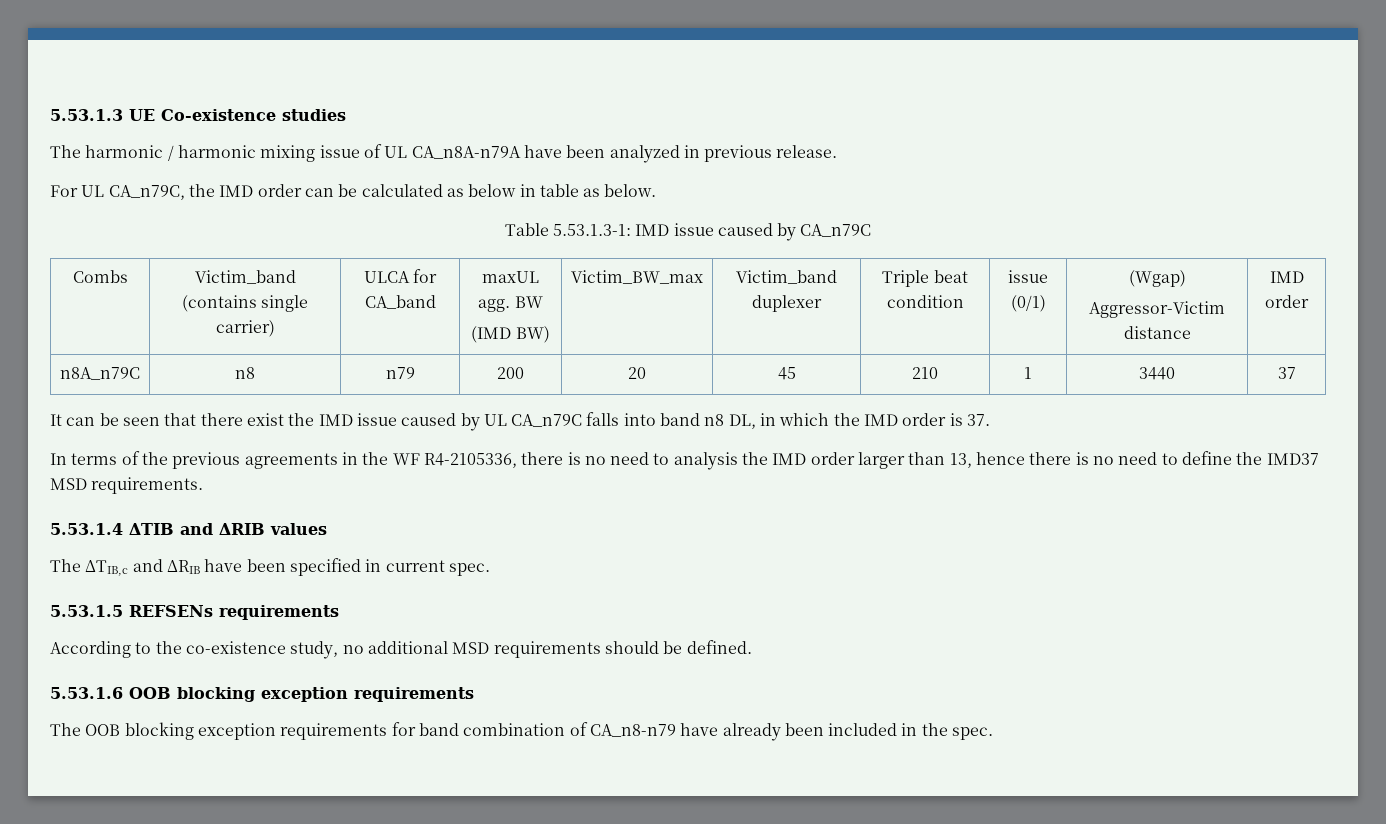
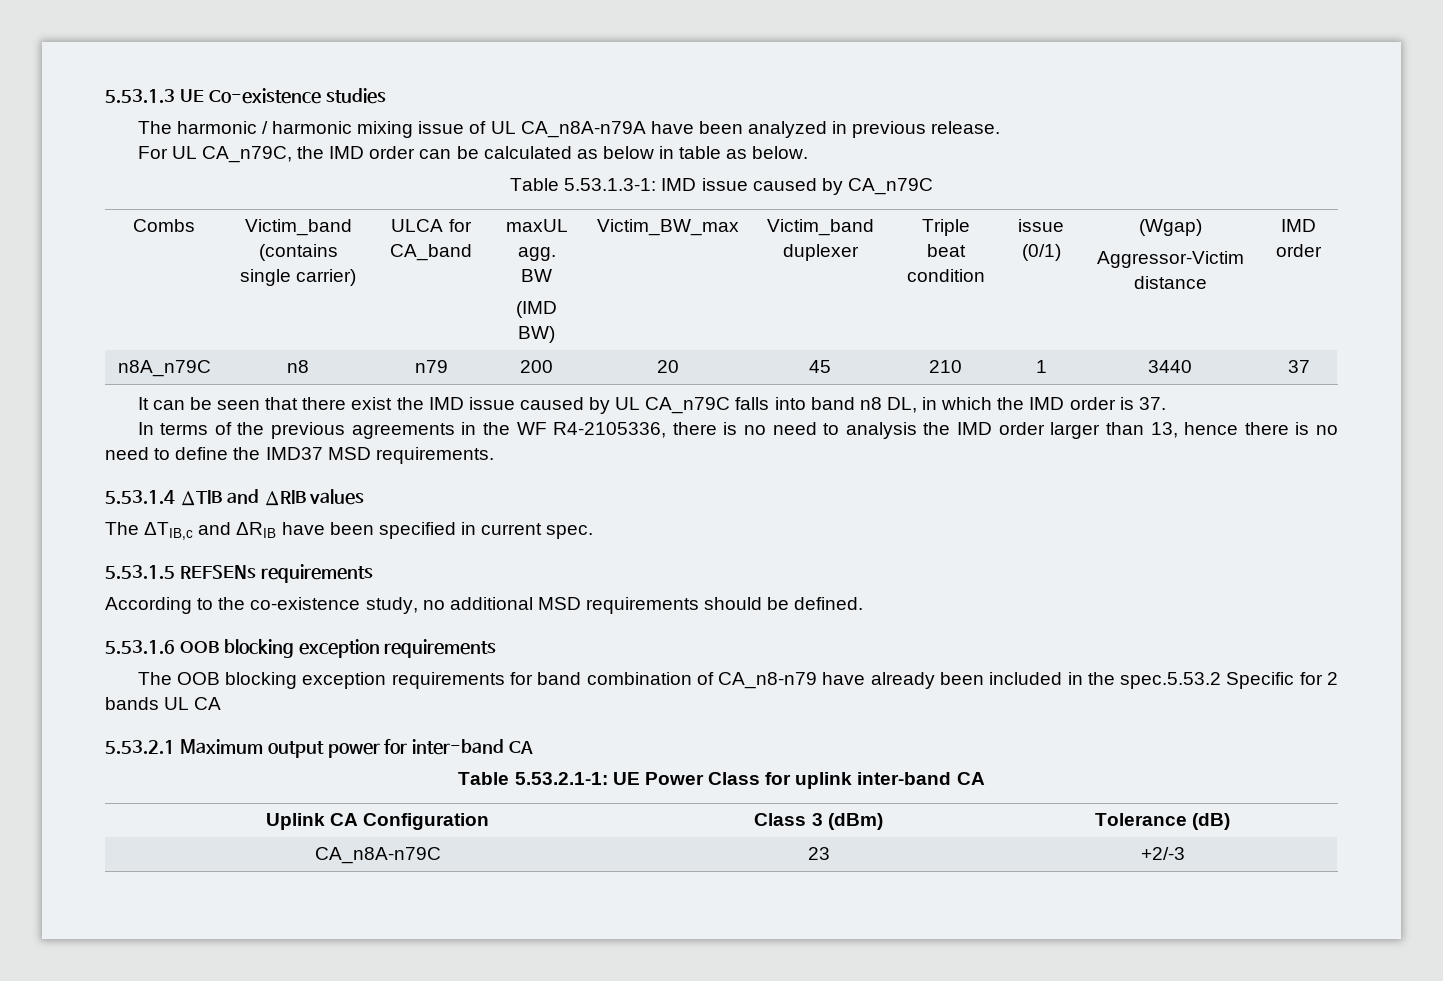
- The OOB blocking exception requirements for band combination of CA_n8-n79 have already been included in the spec.
+ The OOB blocking exception requirements for band combination of CA_n8-n79 have already been included in the spec.5.53.2 Specific for 2 bands UL CA
+ 5.53.2.1 Maximum output power for inter-band CA
+ Table 5.53.2.1-1: UE Power Class for uplink inter-band CA
+ Uplink CA Configuration | Class 3 (dBm) | Tolerance (dB)
+ CA_n8A-n79C | 23 | +2/-3

